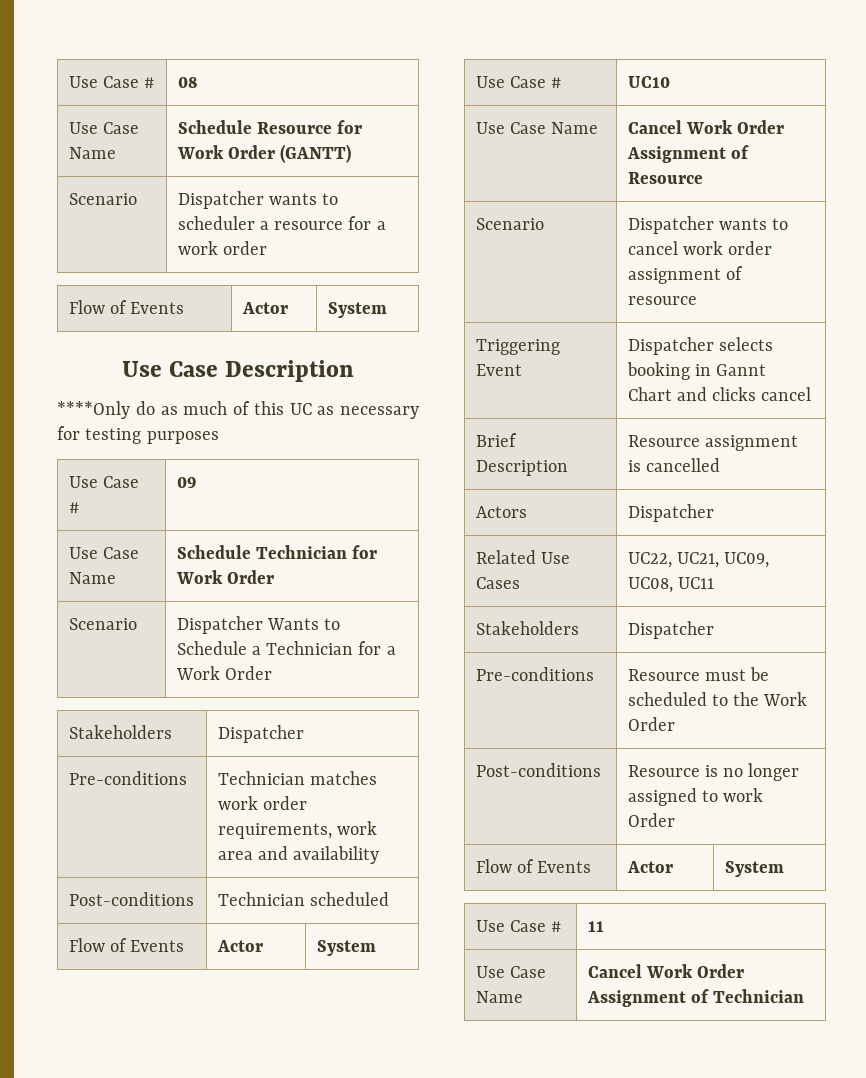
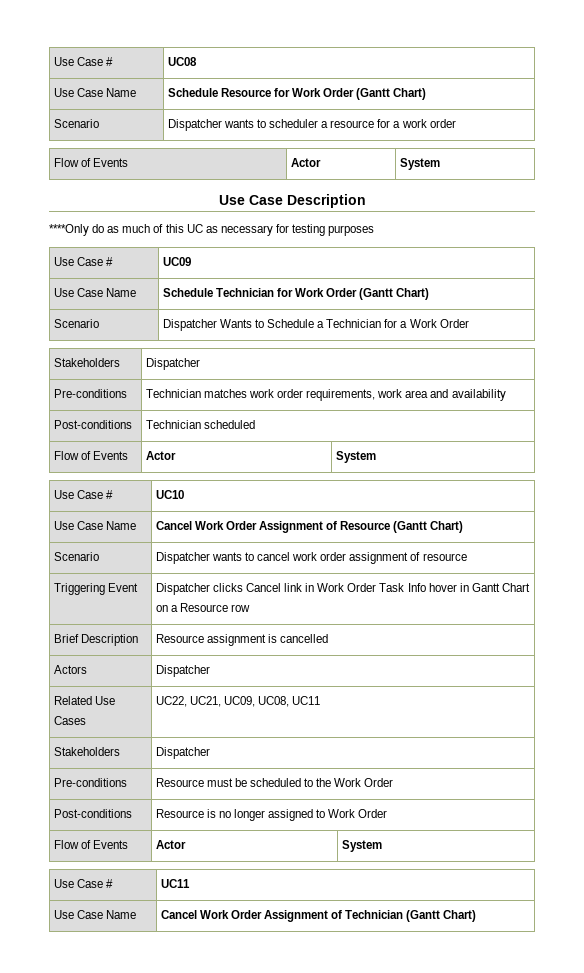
- Use Case # | 08
+ Use Case # | UC08
- Use Case Name | Schedule Resource for Work Order (GANTT)
+ Use Case Name | Schedule Resource for Work Order (Gantt Chart)
- Use Case # | 09
+ Use Case # | UC09
- Use Case Name | Schedule Technician for Work Order
+ Use Case Name | Schedule Technician for Work Order (Gantt Chart)
- Use Case Name | Cancel Work Order Assignment of Resource
+ Use Case Name | Cancel Work Order Assignment of Resource (Gantt Chart)
- Triggering Event | Dispatcher selects booking in Gannt Chart and clicks cancel
+ Triggering Event | Dispatcher clicks Cancel link in Work Order Task Info hover in Gantt Chart on a Resource row
- Post-conditions | Resource is no longer assigned to work Order
+ Post-conditions | Resource is no longer assigned to Work Order
- Use Case # | 11
+ Use Case # | UC11
- Use Case Name | Cancel Work Order Assignment of Technician
+ Use Case Name | Cancel Work Order Assignment of Technician (Gantt Chart)

